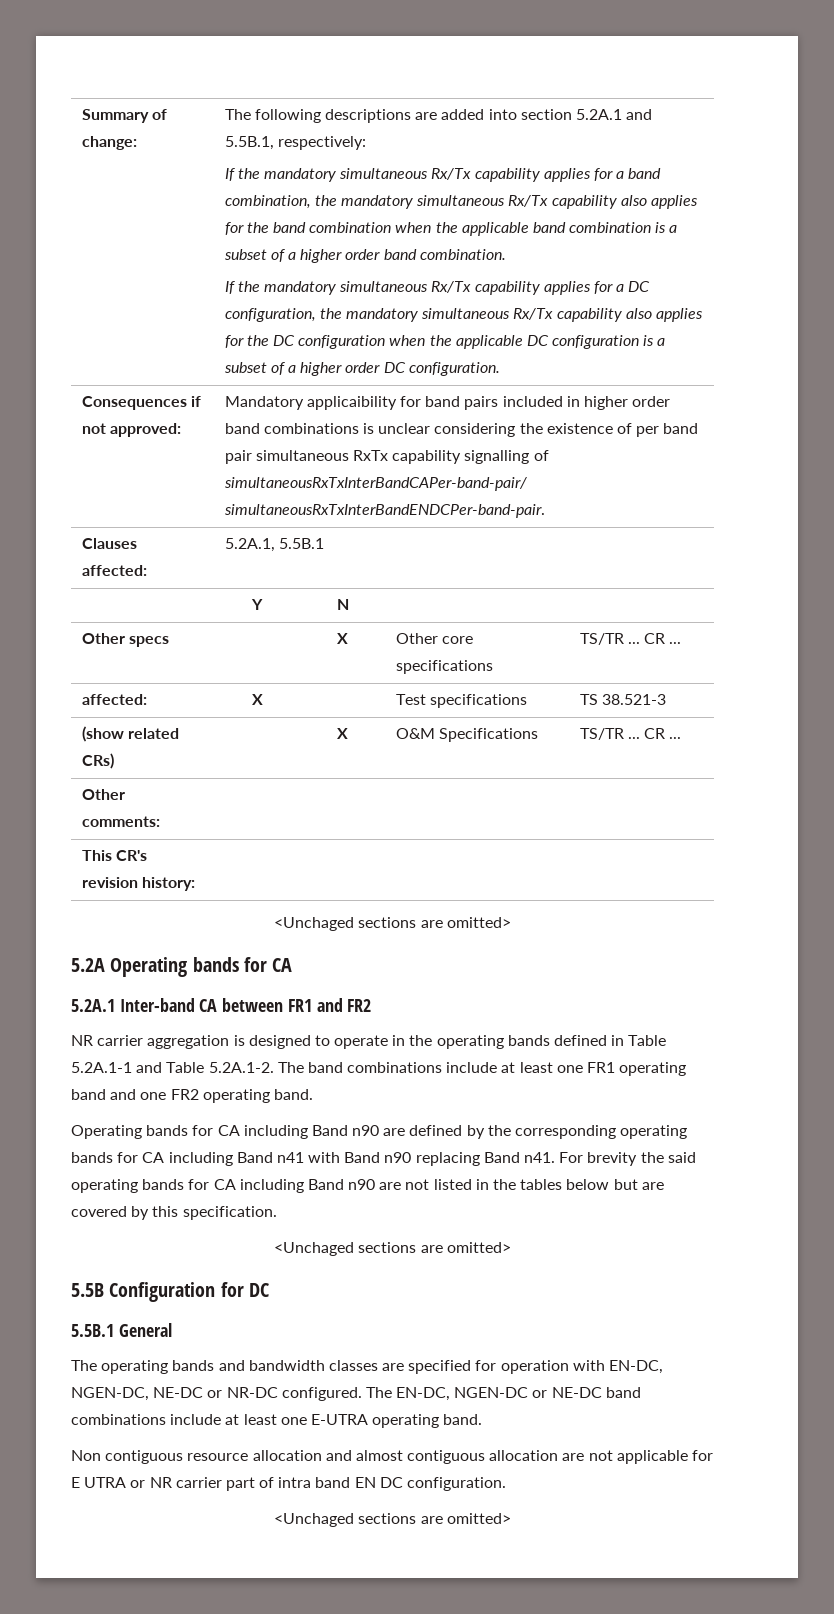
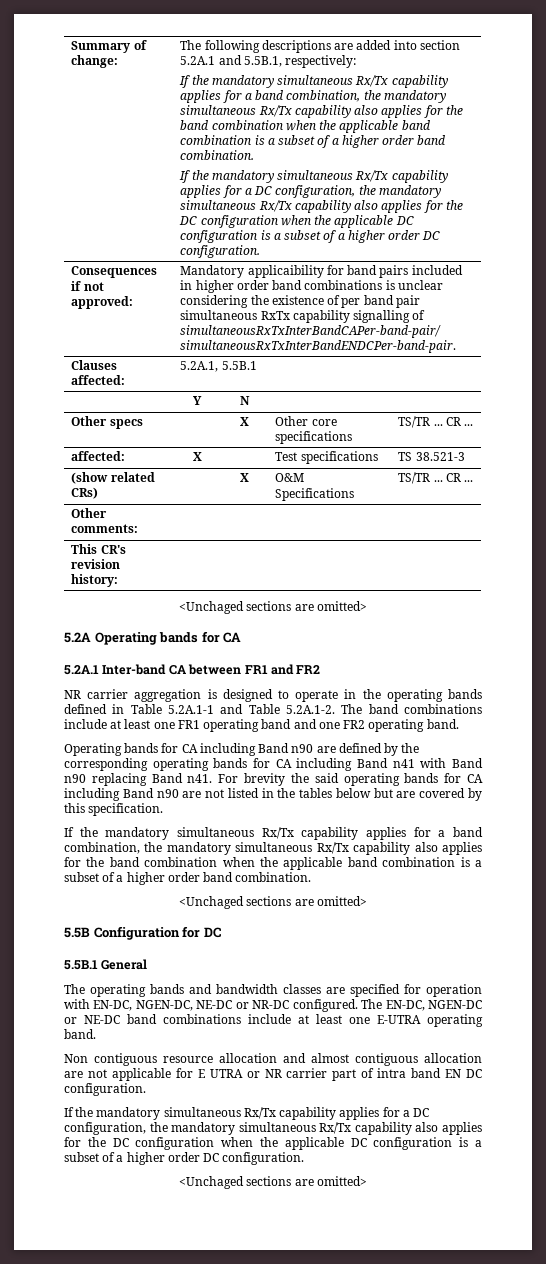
  For brevity the said operating bands for CA including Band n90 are not listed in the tables below but are covered by this specification.
+ If the mandatory simultaneous Rx/Tx capability applies for a band combination, the mandatory simultaneous Rx/Tx capability also applies for the band combination when the applicable band combination is a subset of a higher order band combination.
  Non contiguous resource allocation and almost contiguous allocation are not applicable for E UTRA or NR carrier part of intra band EN DC configuration.
+ If the mandatory simultaneous Rx/Tx capability applies for a DC configuration, the mandatory simultaneous Rx/Tx capability also applies for the DC configuration when the applicable DC configuration is a subset of a higher order DC configuration.

